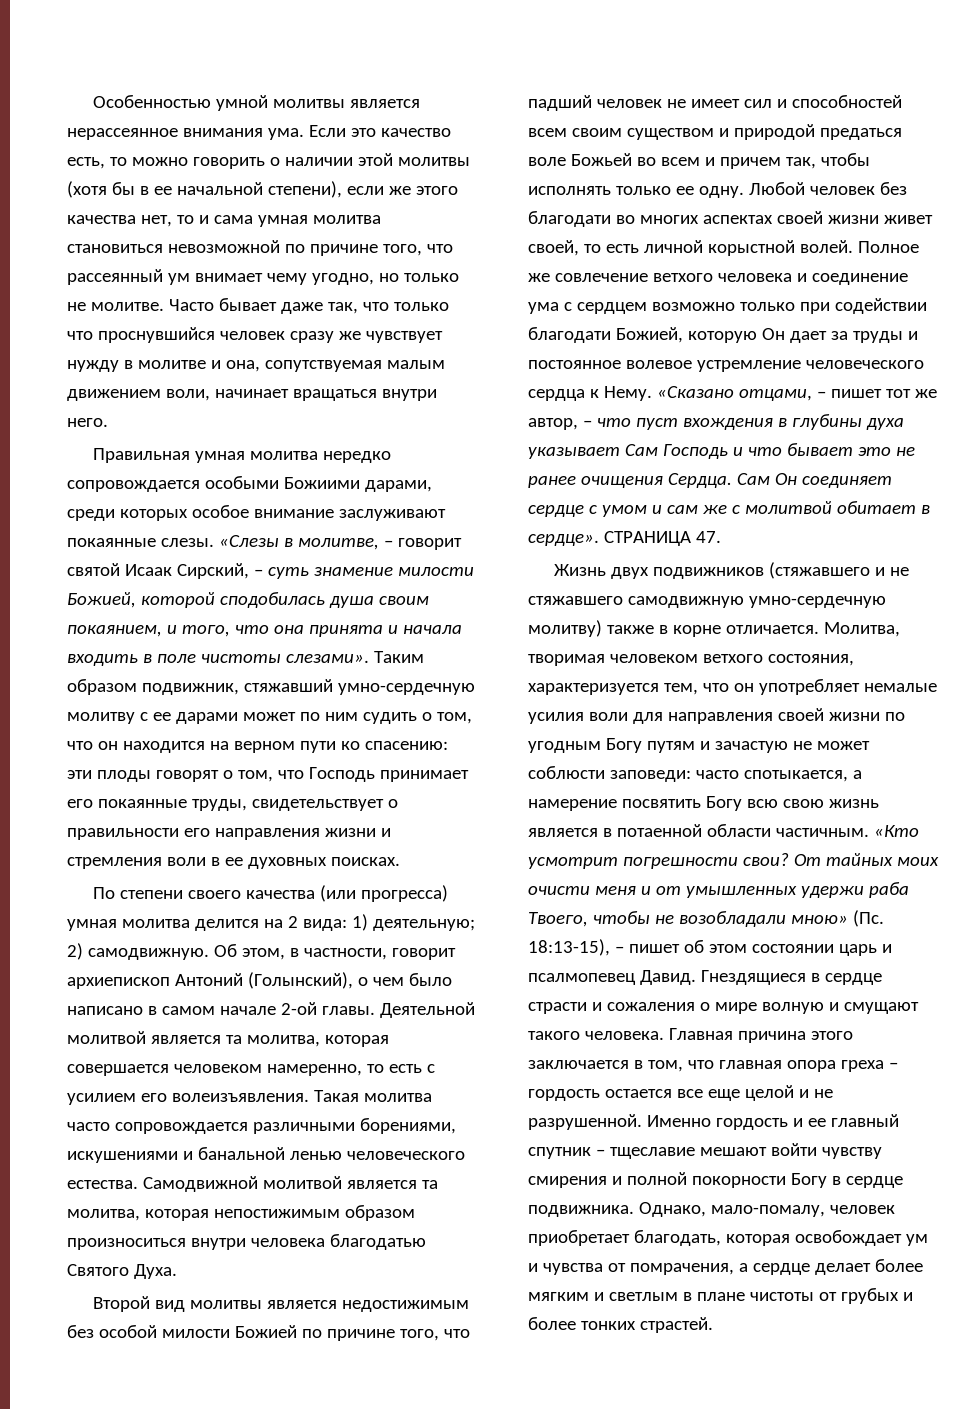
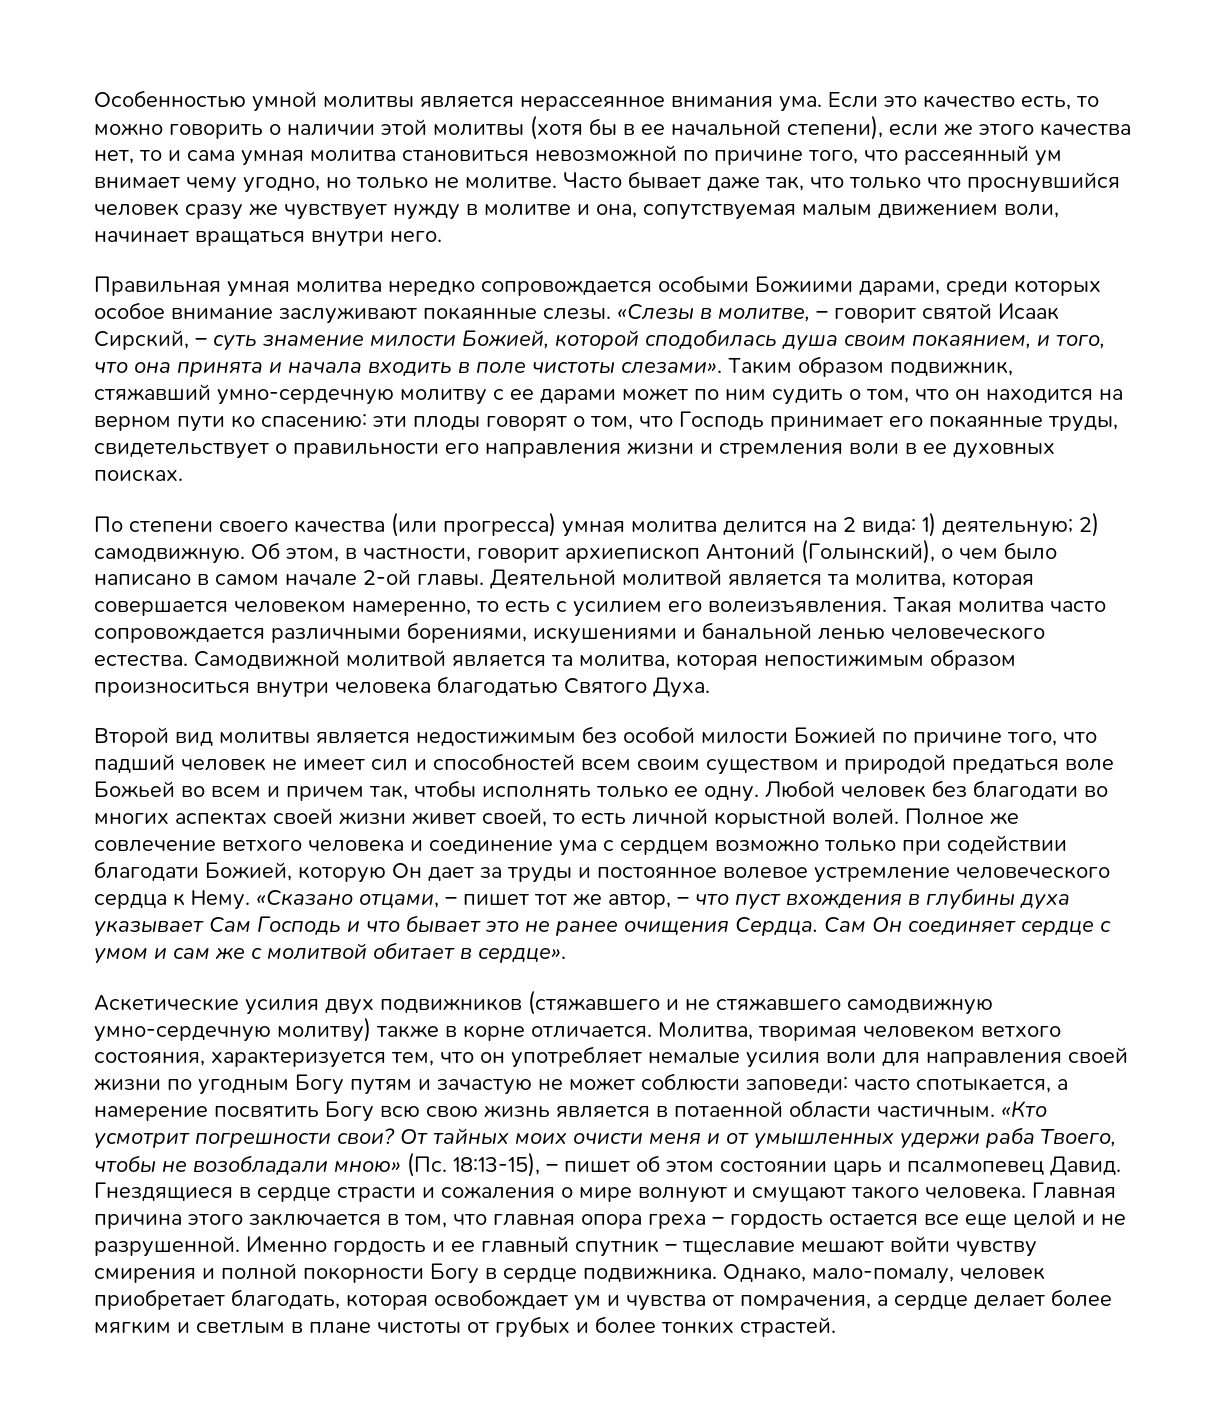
- Сам Он соединяет сердце с умом и сам же с молитвой обитает в сердце». СТРАНИЦА 47.
- Жизнь двух подвижников (стяжавшего и не стяжавшего самодвижную умно-сердечную молитву) также в корне отличается.
+ Сам Он соединяет сердце с умом и сам же с молитвой обитает в сердце».
+ Аскетические усилия двух подвижников (стяжавшего и не стяжавшего самодвижную умно-сердечную молитву) также в корне отличается.
- Гнездящиеся в сердце страсти и сожаления о мире волную и смущают такого человека.
+ Гнездящиеся в сердце страсти и сожаления о мире волнуют и смущают такого человека.

